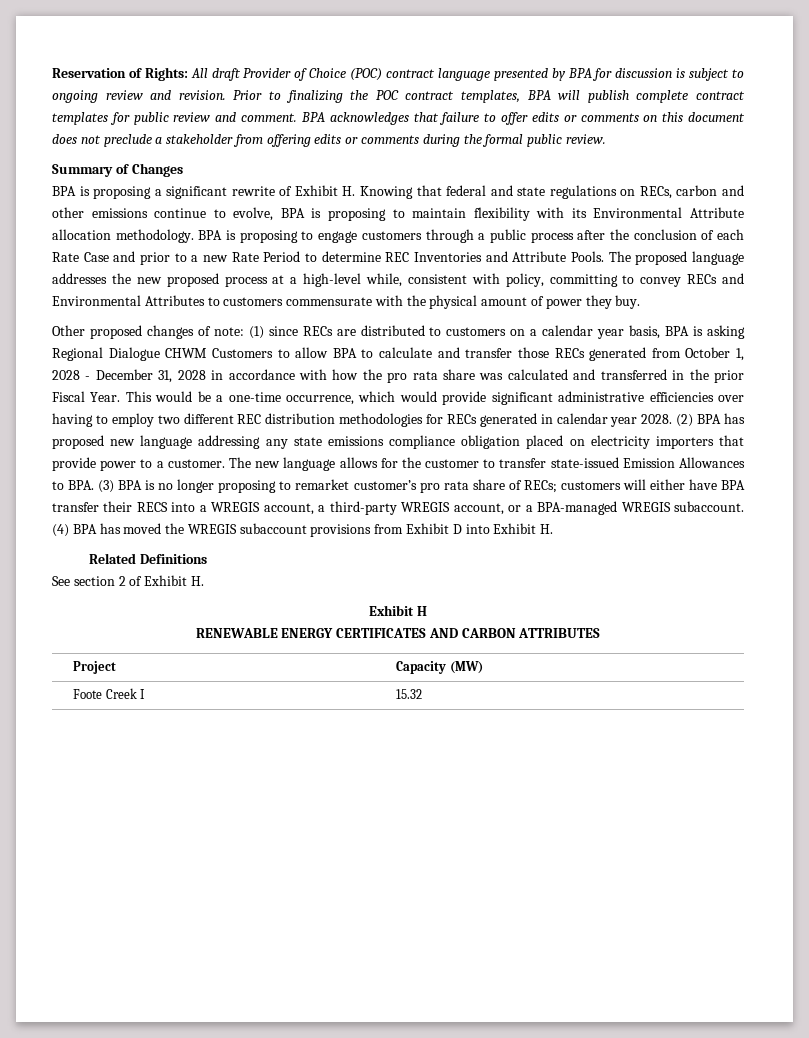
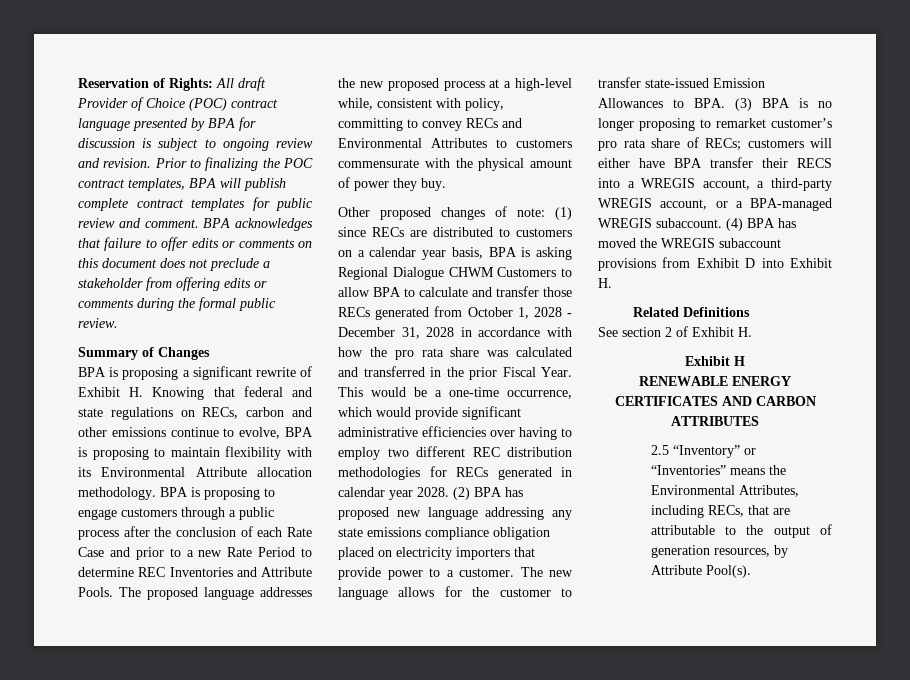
- Project | Capacity (MW)
- Foote Creek I | 15.32
+ 2.5 “Inventory” or “Inventories” means the Environmental Attributes, including RECs, that are attributable to the output of generation resources, by Attribute Pool(s).

